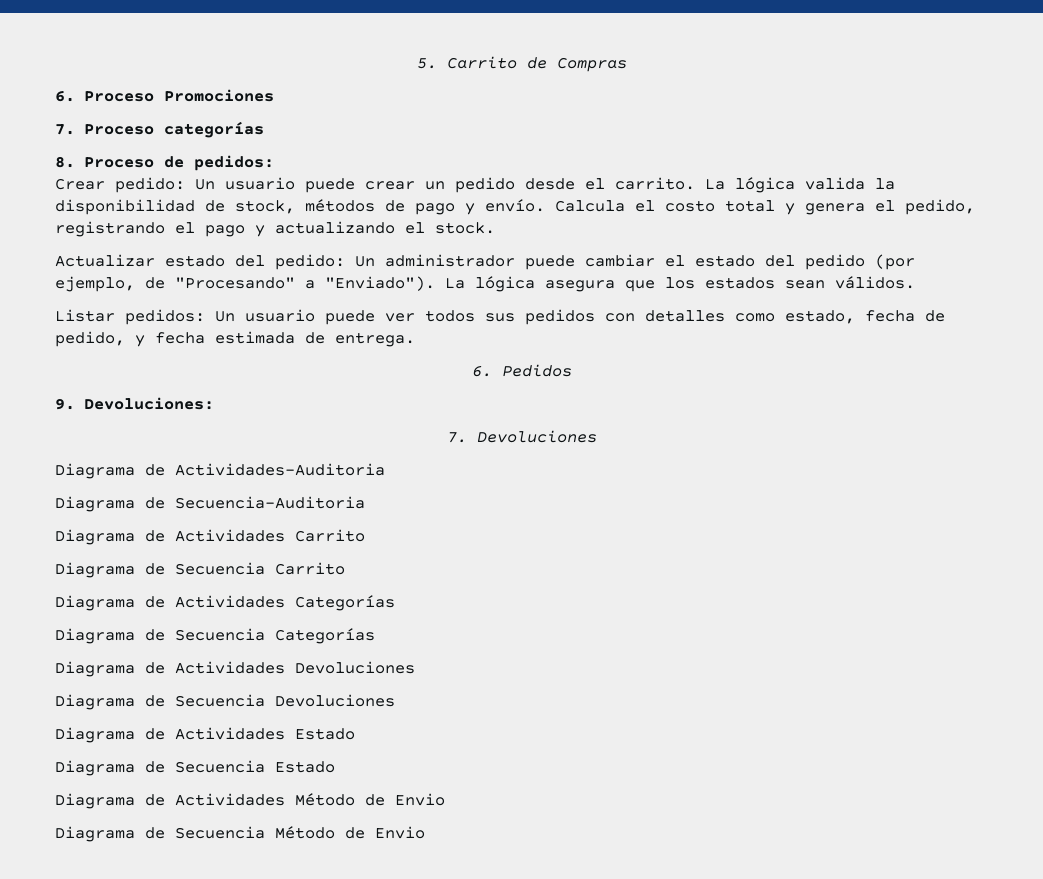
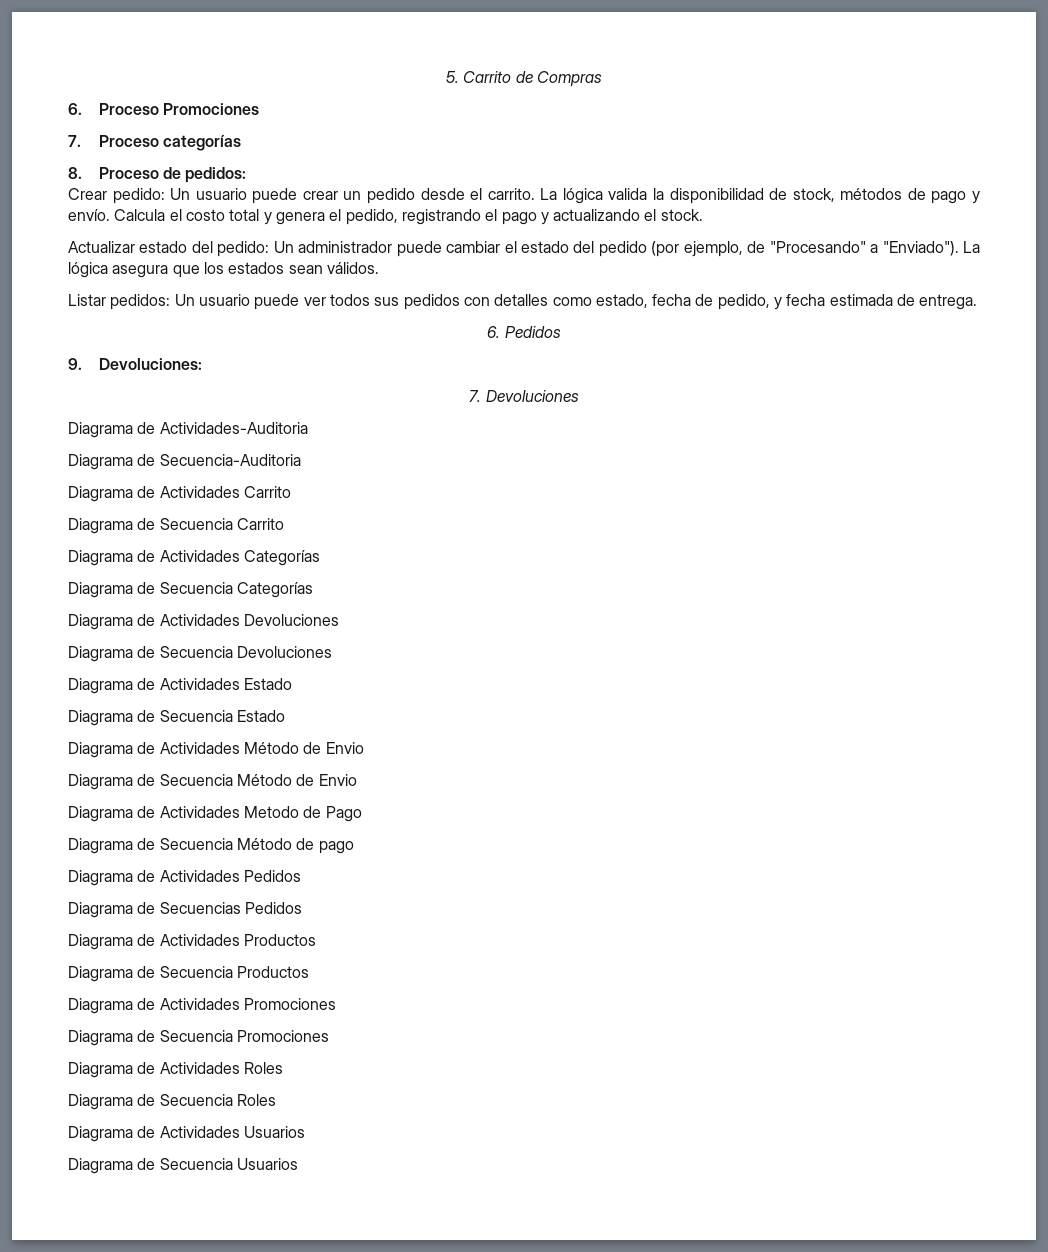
+ Diagrama de Actividades Metodo de Pago
+ Diagrama de Secuencia Método de pago
+ Diagrama de Actividades Pedidos
+ Diagrama de Secuencias Pedidos
+ Diagrama de Actividades Productos
+ Diagrama de Secuencia Productos
+ Diagrama de Actividades Promociones
+ Diagrama de Secuencia Promociones
+ Diagrama de Actividades Roles
+ Diagrama de Secuencia Roles
+ Diagrama de Actividades Usuarios
+ Diagrama de Secuencia Usuarios

